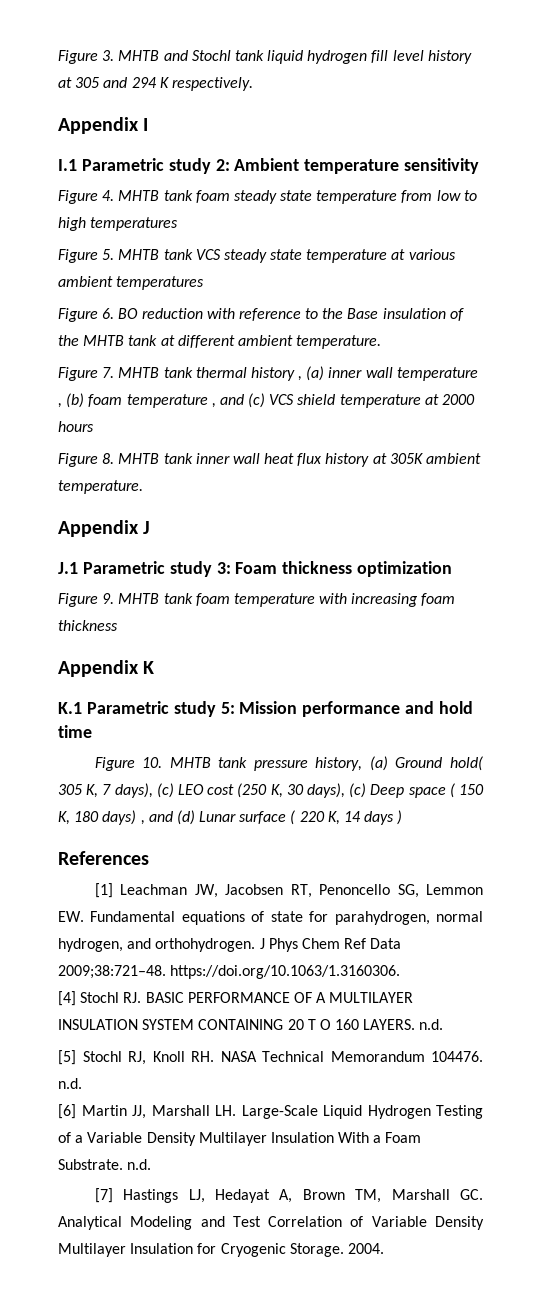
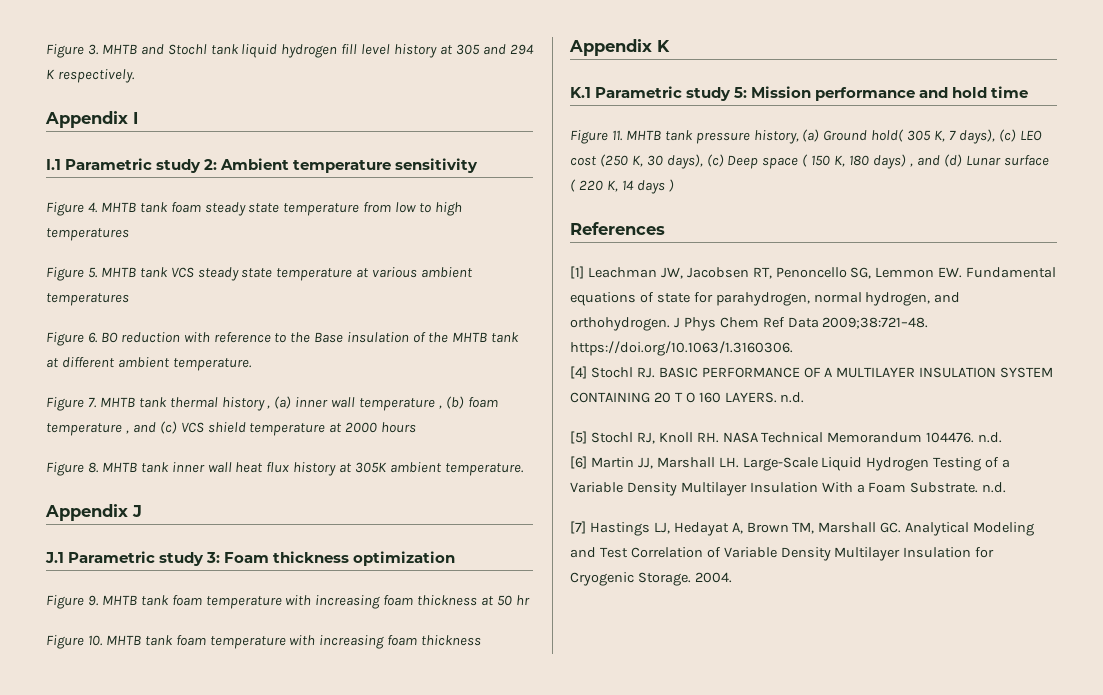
- Figure 9. MHTB tank foam temperature with increasing foam thickness
+ Figure 9. MHTB tank foam temperature with increasing foam thickness at 50 hr
+ Figure 10. MHTB tank foam temperature with increasing foam thickness
- Figure 10. MHTB tank pressure history, (a) Ground hold( 305 K, 7 days), (c) LEO cost (250 K, 30 days), (c) Deep space ( 150 K, 180 days) , and (d) Lunar surface ( 220 K, 14 days )
+ Figure 11. MHTB tank pressure history, (a) Ground hold( 305 K, 7 days), (c) LEO cost (250 K, 30 days), (c) Deep space ( 150 K, 180 days) , and (d) Lunar surface ( 220 K, 14 days )

